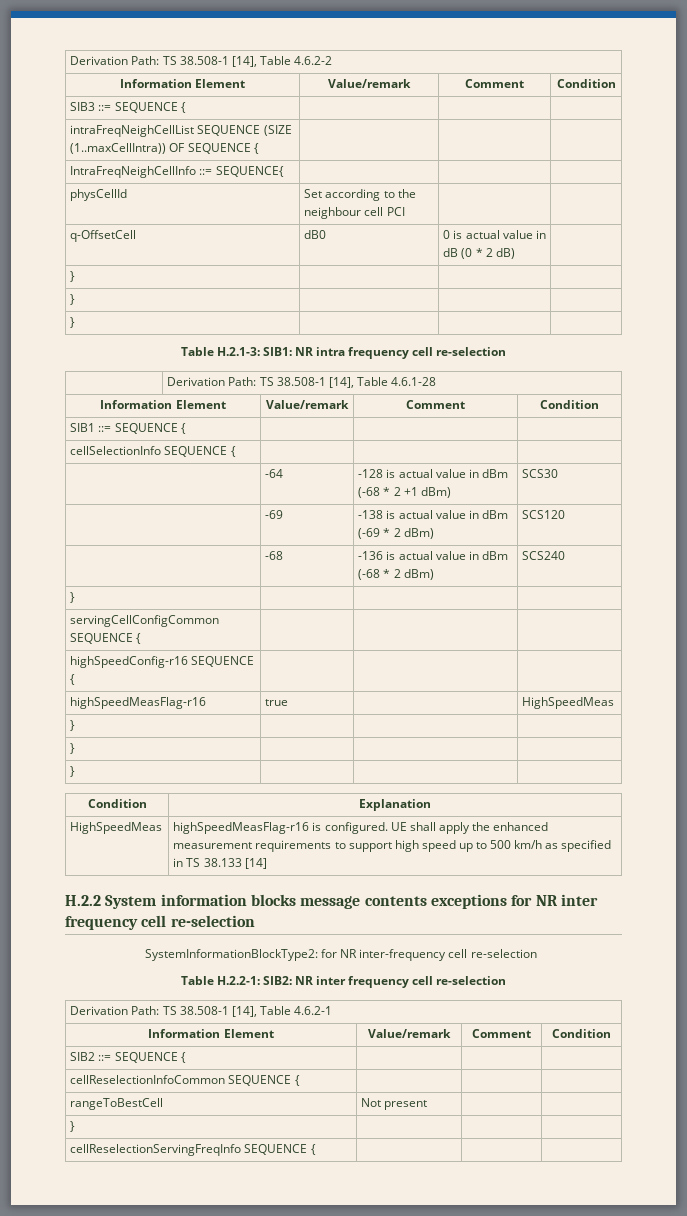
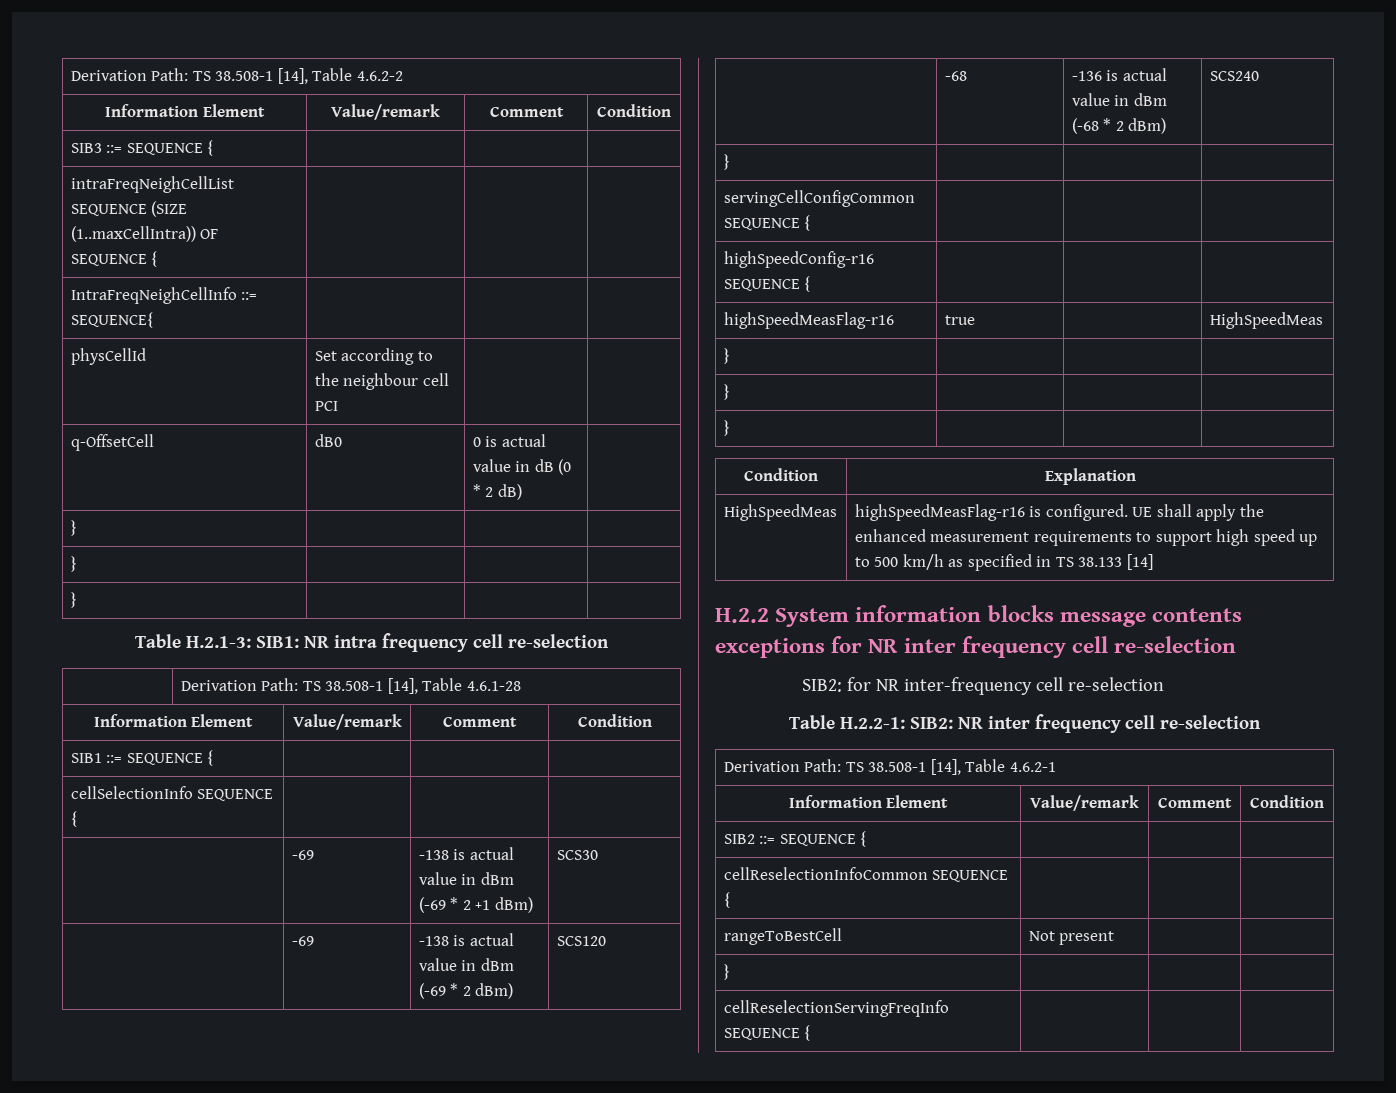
- | -64 | -128 is actual value in dBm (-68 * 2 +1 dBm) | SCS30
+ | -69 | -138 is actual value in dBm (-69 * 2 +1 dBm) | SCS30
- SystemInformationBlockType2: for NR inter-frequency cell re-selection
+ SIB2: for NR inter-frequency cell re-selection

